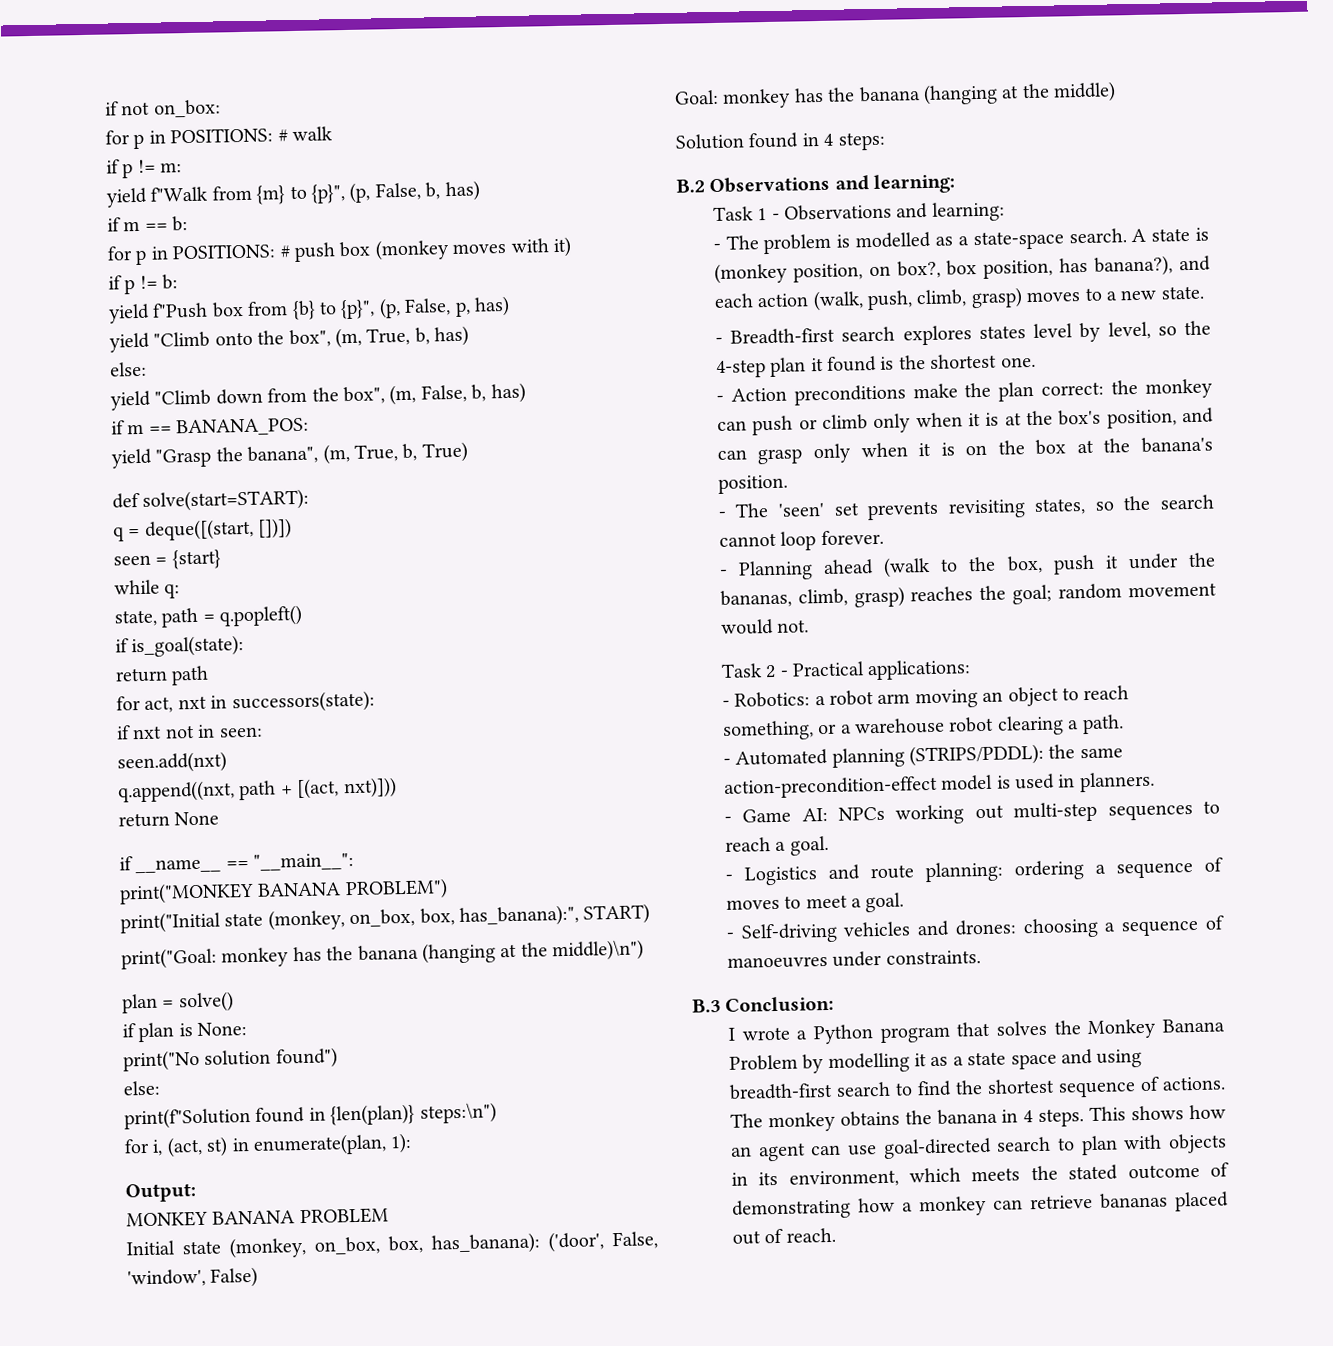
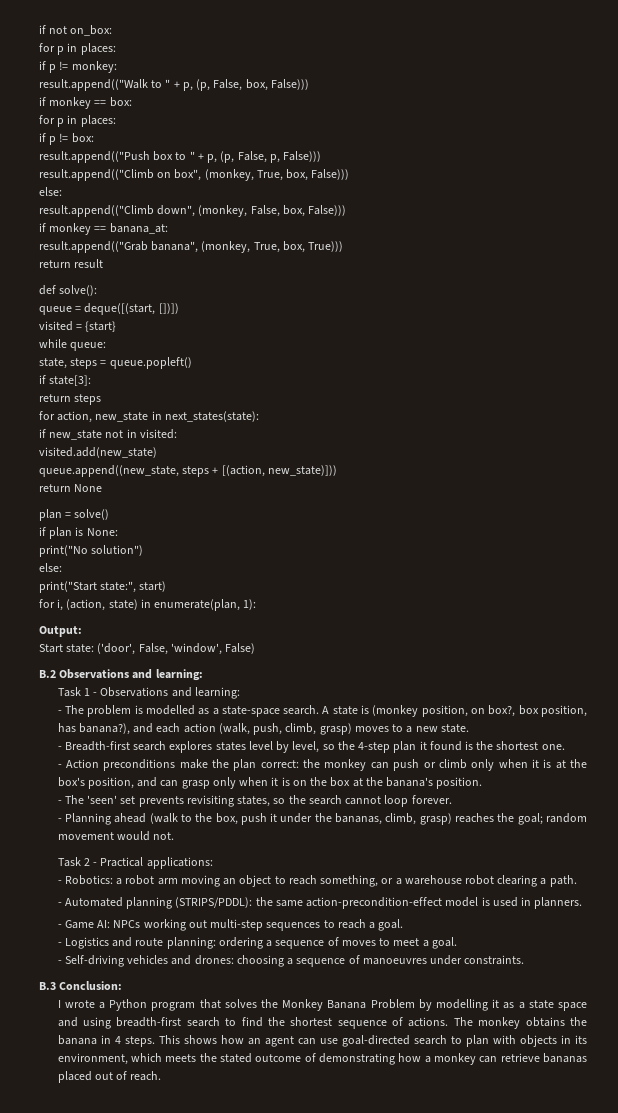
  if not on_box:
- for p in POSITIONS: # walk
- if p != m:
- yield f"Walk from {m} to {p}", (p, False, b, has)
- if m == b:
- for p in POSITIONS: # push box (monkey moves with it)
- if p != b:
- yield f"Push box from {b} to {p}", (p, False, p, has)
- yield "Climb onto the box", (m, True, b, has)
+ for p in places:
+ if p != monkey:
+ result.append(("Walk to " + p, (p, False, box, False)))
+ if monkey == box:
+ for p in places:
+ if p != box:
+ result.append(("Push box to " + p, (p, False, p, False)))
+ result.append(("Climb on box", (monkey, True, box, False)))
  else:
- yield "Climb down from the box", (m, False, b, has)
- if m == BANANA_POS:
- yield "Grasp the banana", (m, True, b, True)
+ result.append(("Climb down", (monkey, False, box, False)))
+ if monkey == banana_at:
+ result.append(("Grab banana", (monkey, True, box, True)))
+ return result
- def solve(start=START):
- q = deque([(start, [])])
+ def solve():
+ queue = deque([(start, [])])
- seen = {start}
+ visited = {start}
- while q:
+ while queue:
- state, path = q.popleft()
- if is_goal(state):
- return path
- for act, nxt in successors(state):
- if nxt not in seen:
- seen.add(nxt)
- q.append((nxt, path + [(act, nxt)]))
+ state, steps = queue.popleft()
+ if state[3]:
+ return steps
+ for action, new_state in next_states(state):
+ if new_state not in visited:
+ visited.add(new_state)
+ queue.append((new_state, steps + [(action, new_state)]))
  return None
- if __name__ == "__main__":
- print("MONKEY BANANA PROBLEM")
- print("Initial state (monkey, on_box, box, has_banana):", START)
- print("Goal: monkey has the banana (hanging at the middle)\n")
- print("No solution found")
+ print("No solution")
  else:
- print(f"Solution found in {len(plan)} steps:\n")
+ print("Start state:", start)
- for i, (act, st) in enumerate(plan, 1):
+ for i, (action, state) in enumerate(plan, 1):
- MONKEY BANANA PROBLEM
- Initial state (monkey, on_box, box, has_banana): ('door', False, 'window', False)
- Goal: monkey has the banana (hanging at the middle)
- Solution found in 4 steps:
+ Start state: ('door', False, 'window', False)

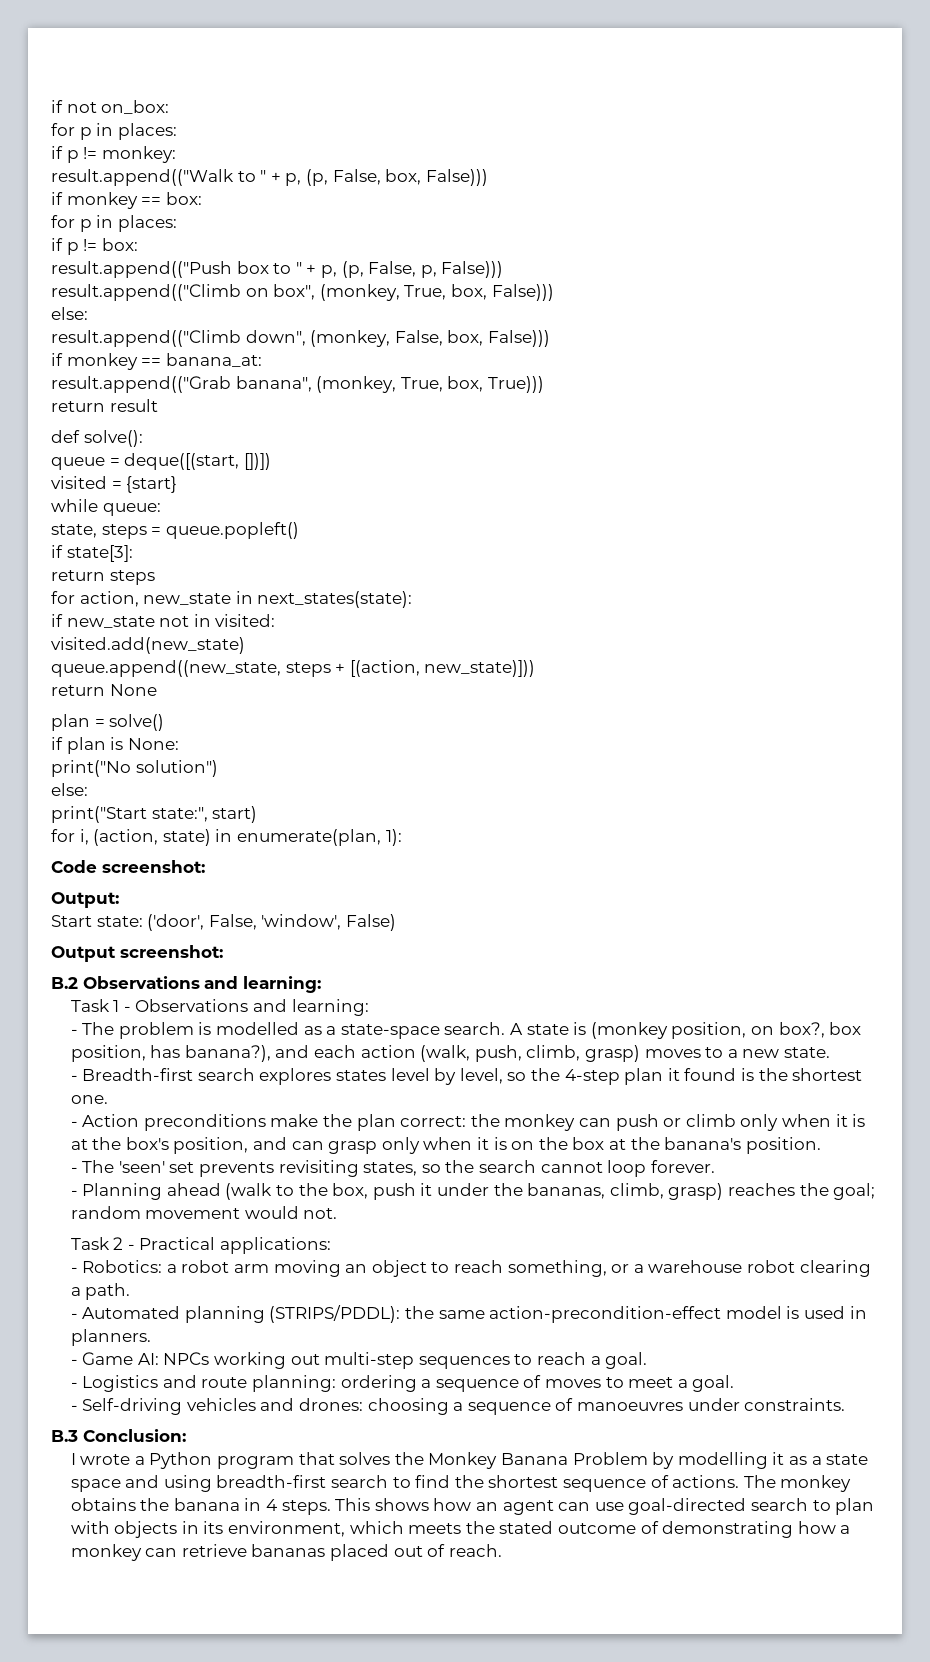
+ Code screenshot:
+ Output screenshot:

